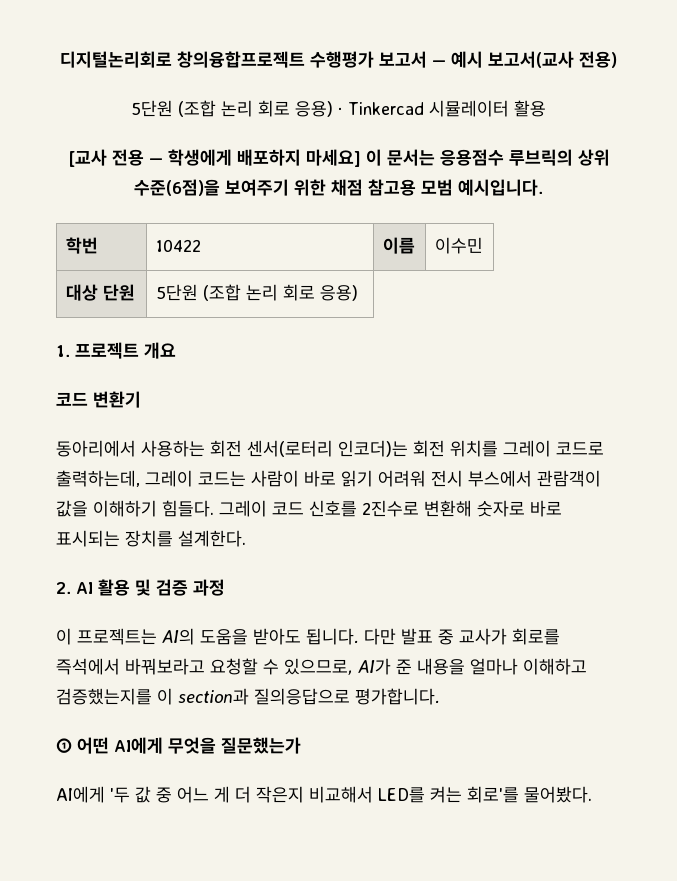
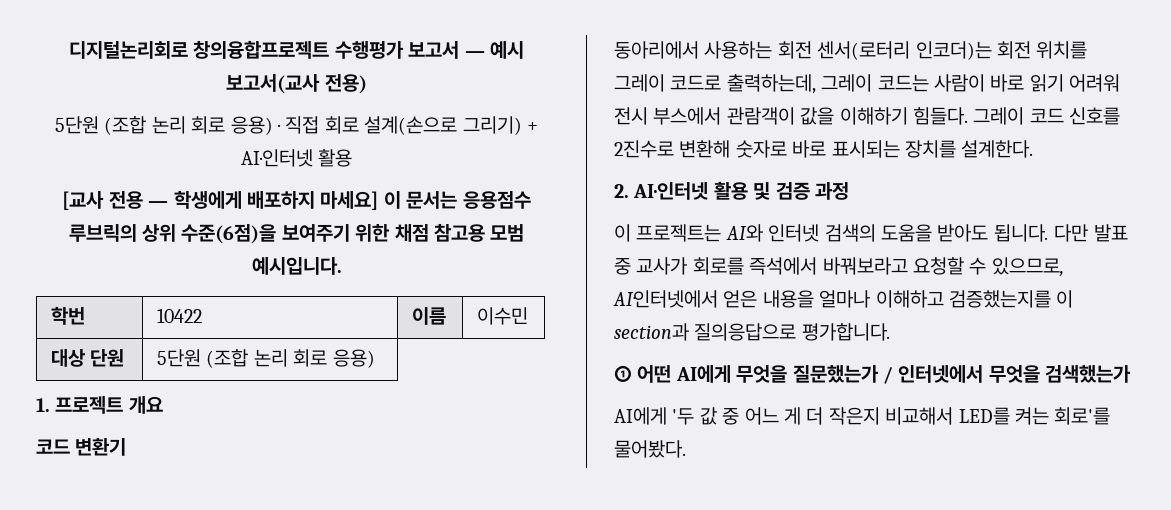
- 5단원 (조합 논리 회로 응용) · Tinkercad 시뮬레이터 활용
+ 5단원 (조합 논리 회로 응용) · 직접 회로 설계(손으로 그리기) + AI·인터넷 활용
- 2. AI 활용 및 검증 과정
+ 2. AI·인터넷 활용 및 검증 과정
- 이 프로젝트는 AI의 도움을 받아도 됩니다.
+ 이 프로젝트는 AI와 인터넷 검색의 도움을 받아도 됩니다.
- 다만 발표 중 교사가 회로를 즉석에서 바꿔보라고 요청할 수 있으므로, AI가 준 내용을 얼마나 이해하고 검증했는지를 이 section과 질의응답으로 평가합니다.
+ 다만 발표 중 교사가 회로를 즉석에서 바꿔보라고 요청할 수 있으므로, AI·인터넷에서 얻은 내용을 얼마나 이해하고 검증했는지를 이 section과 질의응답으로 평가합니다.
- ① 어떤 AI에게 무엇을 질문했는가
+ ① 어떤 AI에게 무엇을 질문했는가 / 인터넷에서 무엇을 검색했는가

